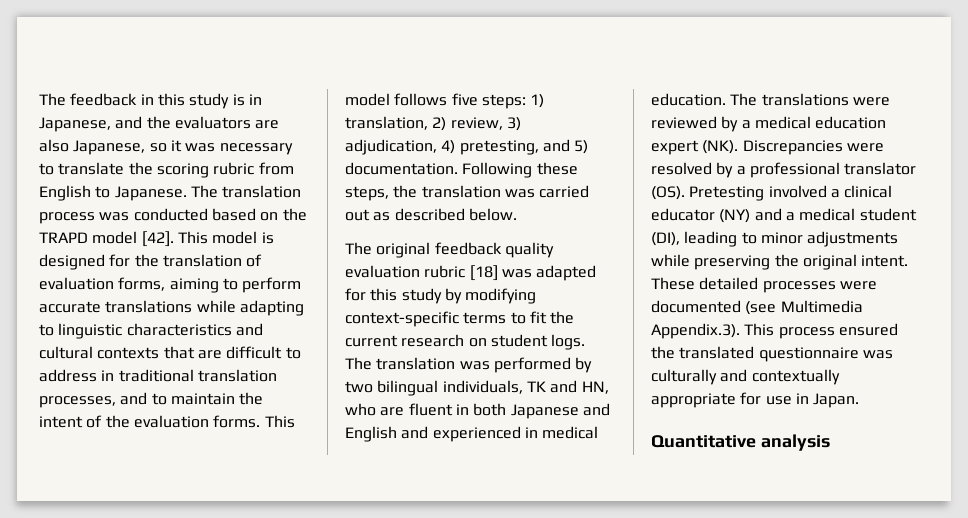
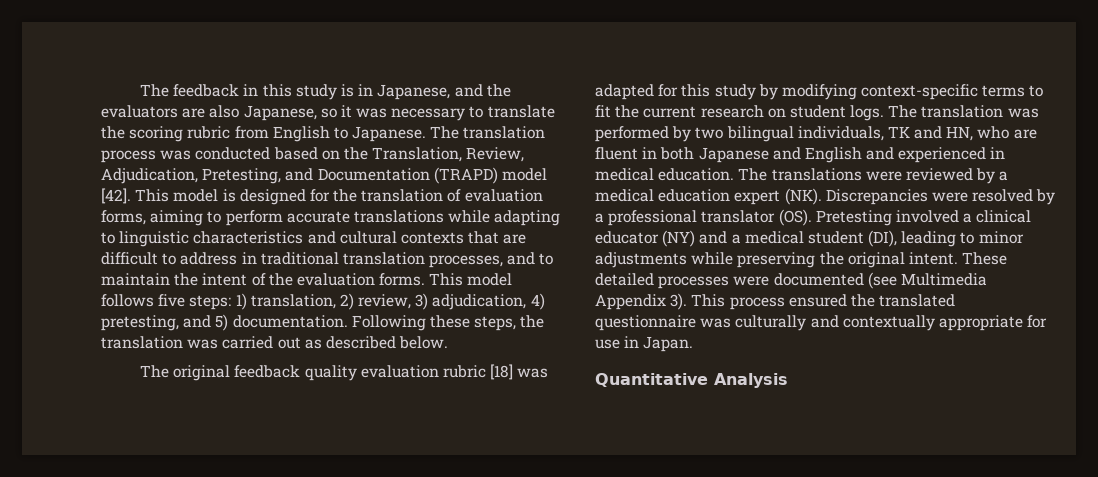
- The translation process was conducted based on the TRAPD model [42].
+ The translation process was conducted based on the Translation, Review, Adjudication, Pretesting, and Documentation (TRAPD) model [42].
- These detailed processes were documented (see Multimedia Appendix.3). This process ensured the translated questionnaire was culturally and contextually appropriate for use in Japan.
+ These detailed processes were documented (see Multimedia Appendix 3). This process ensured the translated questionnaire was culturally and contextually appropriate for use in Japan.
- Quantitative analysis
+ Quantitative Analysis

